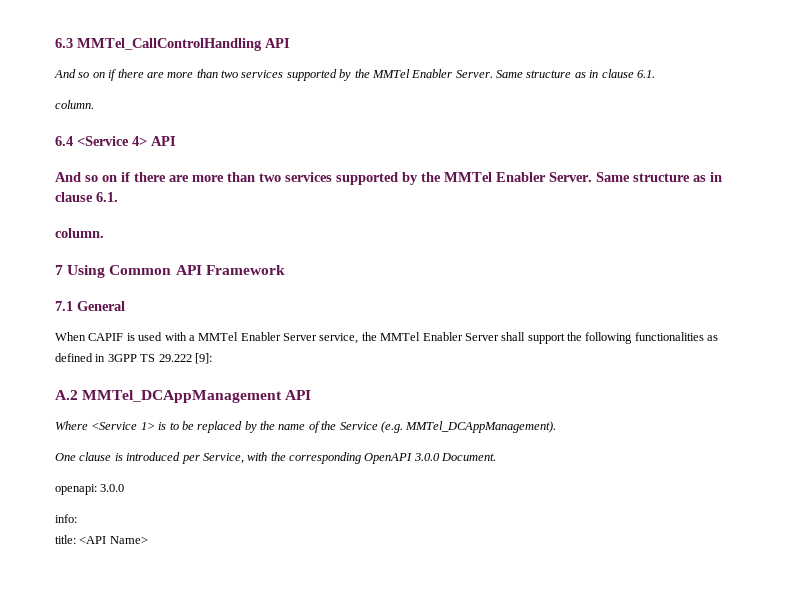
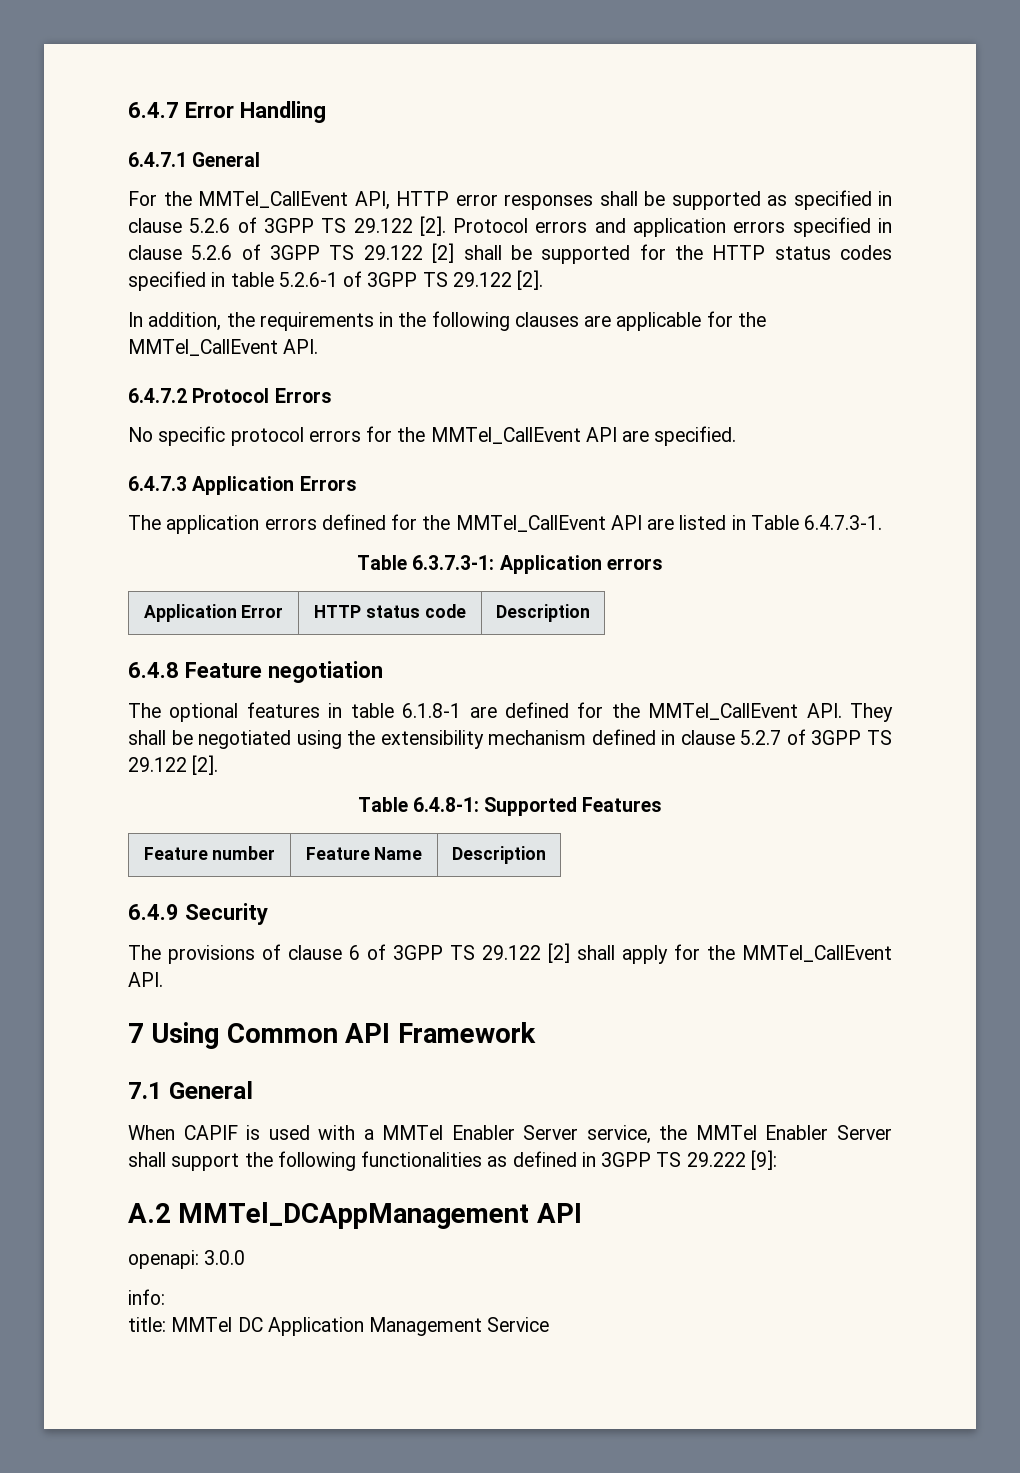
- 6.3 MMTel_CallControlHandling API
- And so on if there are more than two services supported by the MMTel Enabler Server. Same structure as in clause 6.1.
- column.
- 6.4 <Service 4> API
- And so on if there are more than two services supported by the MMTel Enabler Server. Same structure as in clause 6.1.
- column.
+ 6.4.7 Error Handling
+ 6.4.7.1 General
+ For the MMTel_CallEvent API, HTTP error responses shall be supported as specified in clause 5.2.6 of 3GPP TS 29.122 [2]. Protocol errors and application errors specified in clause 5.2.6 of 3GPP TS 29.122 [2] shall be supported for the HTTP status codes specified in table 5.2.6-1 of 3GPP TS 29.122 [2].
+ In addition, the requirements in the following clauses are applicable for the MMTel_CallEvent API.
+ 6.4.7.2 Protocol Errors
+ No specific protocol errors for the MMTel_CallEvent API are specified.
+ 6.4.7.3 Application Errors
+ The application errors defined for the MMTel_CallEvent API are listed in Table 6.4.7.3-1.
+ Table 6.3.7.3-1: Application errors
+ Application Error | HTTP status code | Description
+ 6.4.8 Feature negotiation
+ The optional features in table 6.1.8-1 are defined for the MMTel_CallEvent API. They shall be negotiated using the extensibility mechanism defined in clause 5.2.7 of 3GPP TS 29.122 [2].
+ Table 6.4.8-1: Supported Features
+ Feature number | Feature Name | Description
+ 6.4.9 Security
+ The provisions of clause 6 of 3GPP TS 29.122 [2] shall apply for the MMTel_CallEvent API.
- Where <Service 1> is to be replaced by the name of the Service (e.g. MMTel_DCAppManagement).
- One clause is introduced per Service, with the corresponding OpenAPI 3.0.0 Document.
- title: <API Name>
+ title: MMTel DC Application Management Service

